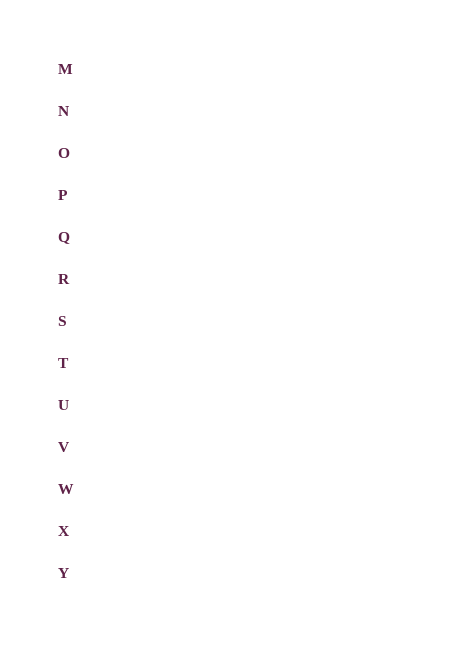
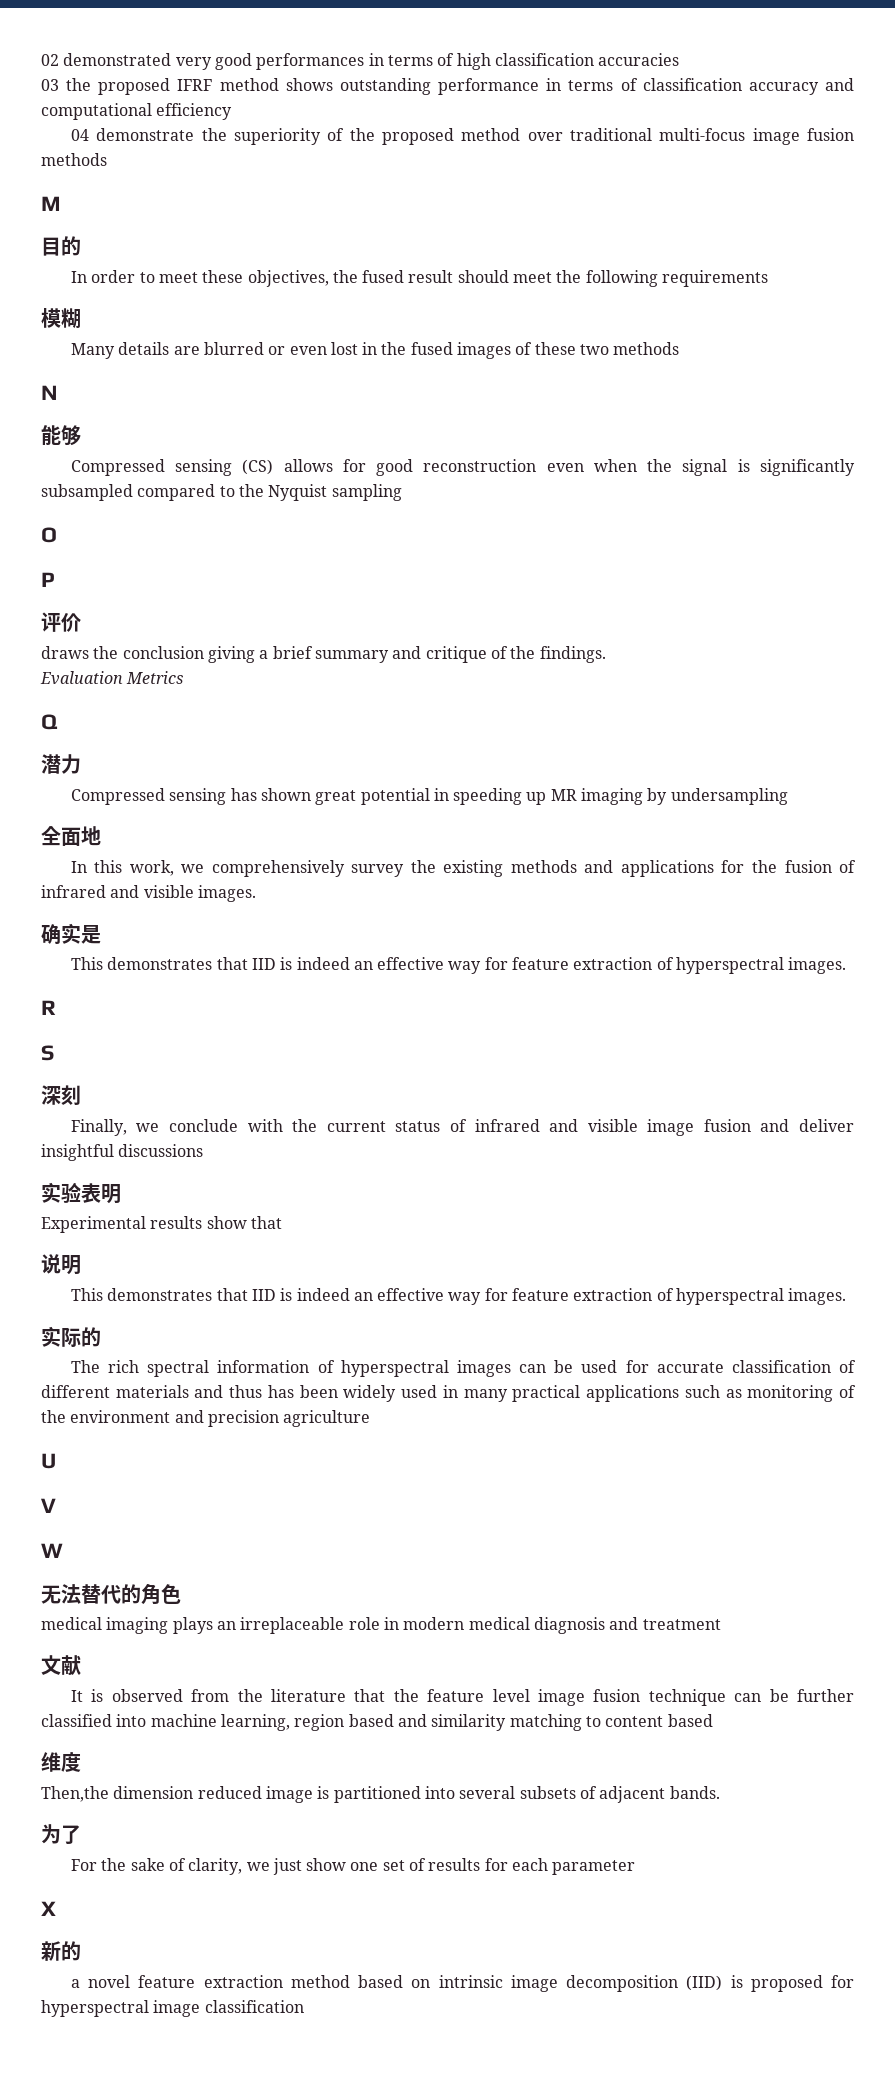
+ 02 demonstrated very good performances in terms of high classification accuracies
+ 03 the proposed IFRF method shows outstanding performance in terms of classification accuracy and computational efficiency
+ 04 demonstrate the superiority of the proposed method over traditional multi-focus image fusion methods
  M
+ 目的
+ In order to meet these objectives, the fused result should meet the following requirements
+ 模糊
+ Many details are blurred or even lost in the fused images of these two methods
  N
+ 能够
+ Compressed sensing (CS) allows for good reconstruction even when the signal is significantly subsampled compared to the Nyquist sampling
  O
  P
+ 评价
+ draws the conclusion giving a brief summary and critique of the findings.
+ Evaluation Metrics
  Q
+ 潜力
+ Compressed sensing has shown great potential in speeding up MR imaging by undersampling
+ 全面地
+ In this work, we comprehensively survey the existing methods and applications for the fusion of infrared and visible images.
+ 确实是
+ This demonstrates that IID is indeed an effective way for feature extraction of hyperspectral images.
  R
  S
- T
+ 深刻
+ Finally, we conclude with the current status of infrared and visible image fusion and deliver insightful discussions
+ 实验表明
+ Experimental results show that
+ 说明
+ This demonstrates that IID is indeed an effective way for feature extraction of hyperspectral images.
+ 实际的
+ The rich spectral information of hyperspectral images can be used for accurate classification of different materials and thus has been widely used in many practical applications such as monitoring of the environment and precision agriculture
  U
  V
  W
+ 无法替代的角色
+ medical imaging plays an irreplaceable role in modern medical diagnosis and treatment
+ 文献
+ It is observed from the literature that the feature level image fusion technique can be further classified into machine learning, region based and similarity matching to content based
+ 维度
+ Then,the dimension reduced image is partitioned into several subsets of adjacent bands.
+ 为了
+ For the sake of clarity, we just show one set of results for each parameter
  X
- Y
+ 新的
+ a novel feature extraction method based on intrinsic image decomposition (IID) is proposed for hyperspectral image classification

